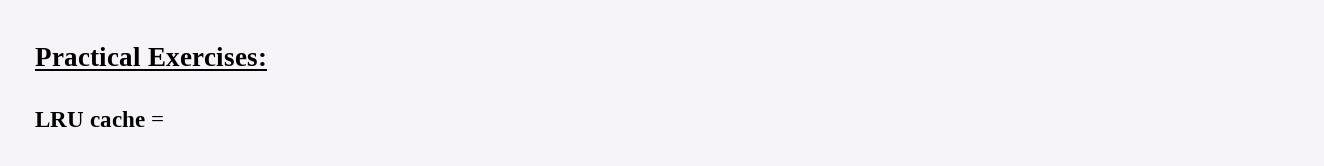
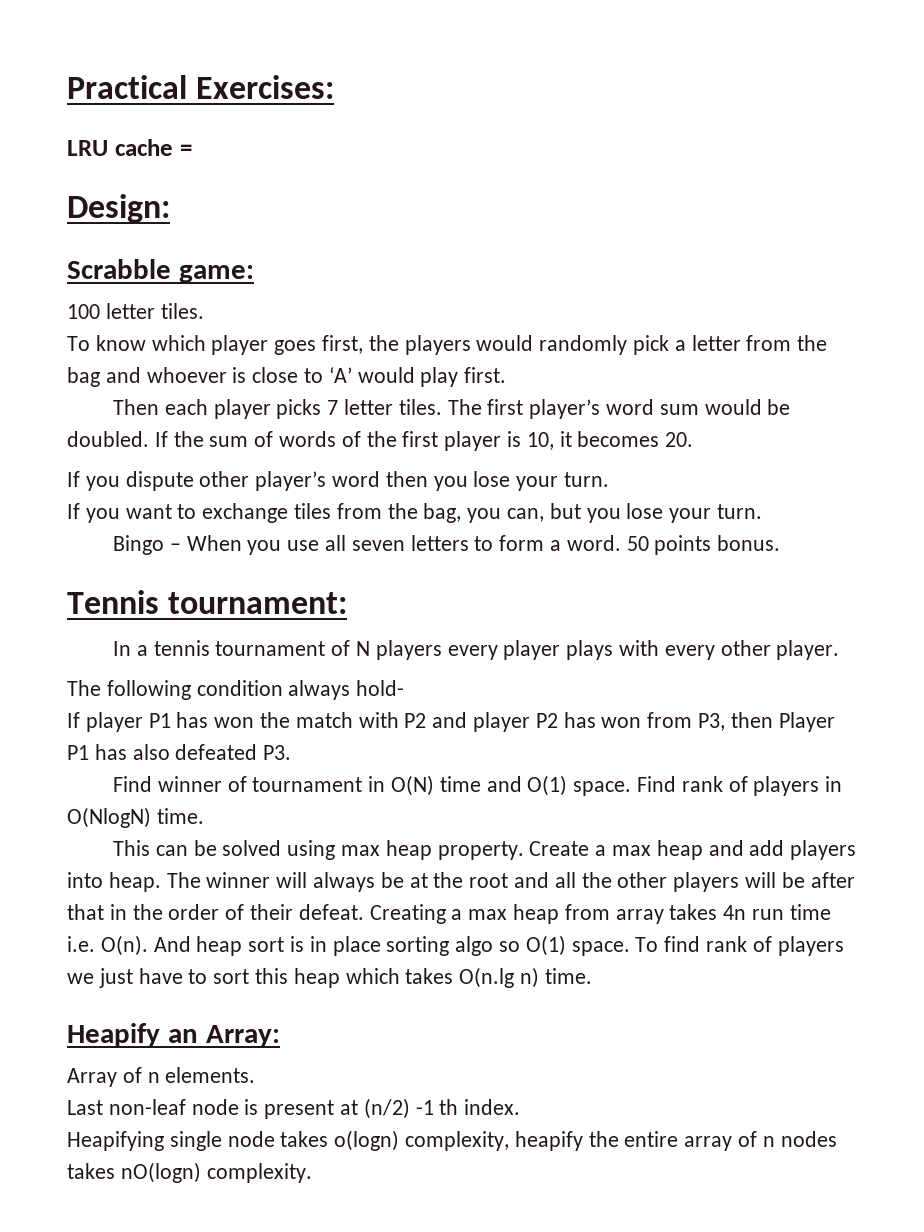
+ Design:
+ Scrabble game:
+ 100 letter tiles.
+ To know which player goes first, the players would randomly pick a letter from the bag and whoever is close to ‘A’ would play first.
+ Then each player picks 7 letter tiles. The first player’s word sum would be doubled. If the sum of words of the first player is 10, it becomes 20.
+ If you dispute other player’s word then you lose your turn.
+ If you want to exchange tiles from the bag, you can, but you lose your turn.
+ Bingo – When you use all seven letters to form a word. 50 points bonus.
+ Tennis tournament:
+ In a tennis tournament of N players every player plays with every other player.
+ The following condition always hold-
+ If player P1 has won the match with P2 and player P2 has won from P3, then Player P1 has also defeated P3.
+ Find winner of tournament in O(N) time and O(1) space. Find rank of players in O(NlogN) time.
+ This can be solved using max heap property. Create a max heap and add players into heap. The winner will always be at the root and all the other players will be after that in the order of their defeat. Creating a max heap from array takes 4n run time i.e. O(n). And heap sort is in place sorting algo so O(1) space. To find rank of players we just have to sort this heap which takes O(n.lg n) time.
+ Heapify an Array:
+ Array of n elements.
+ Last non-leaf node is present at (n/2) -1 th index.
+ Heapifying single node takes o(logn) complexity, heapify the entire array of n nodes takes nO(logn) complexity.

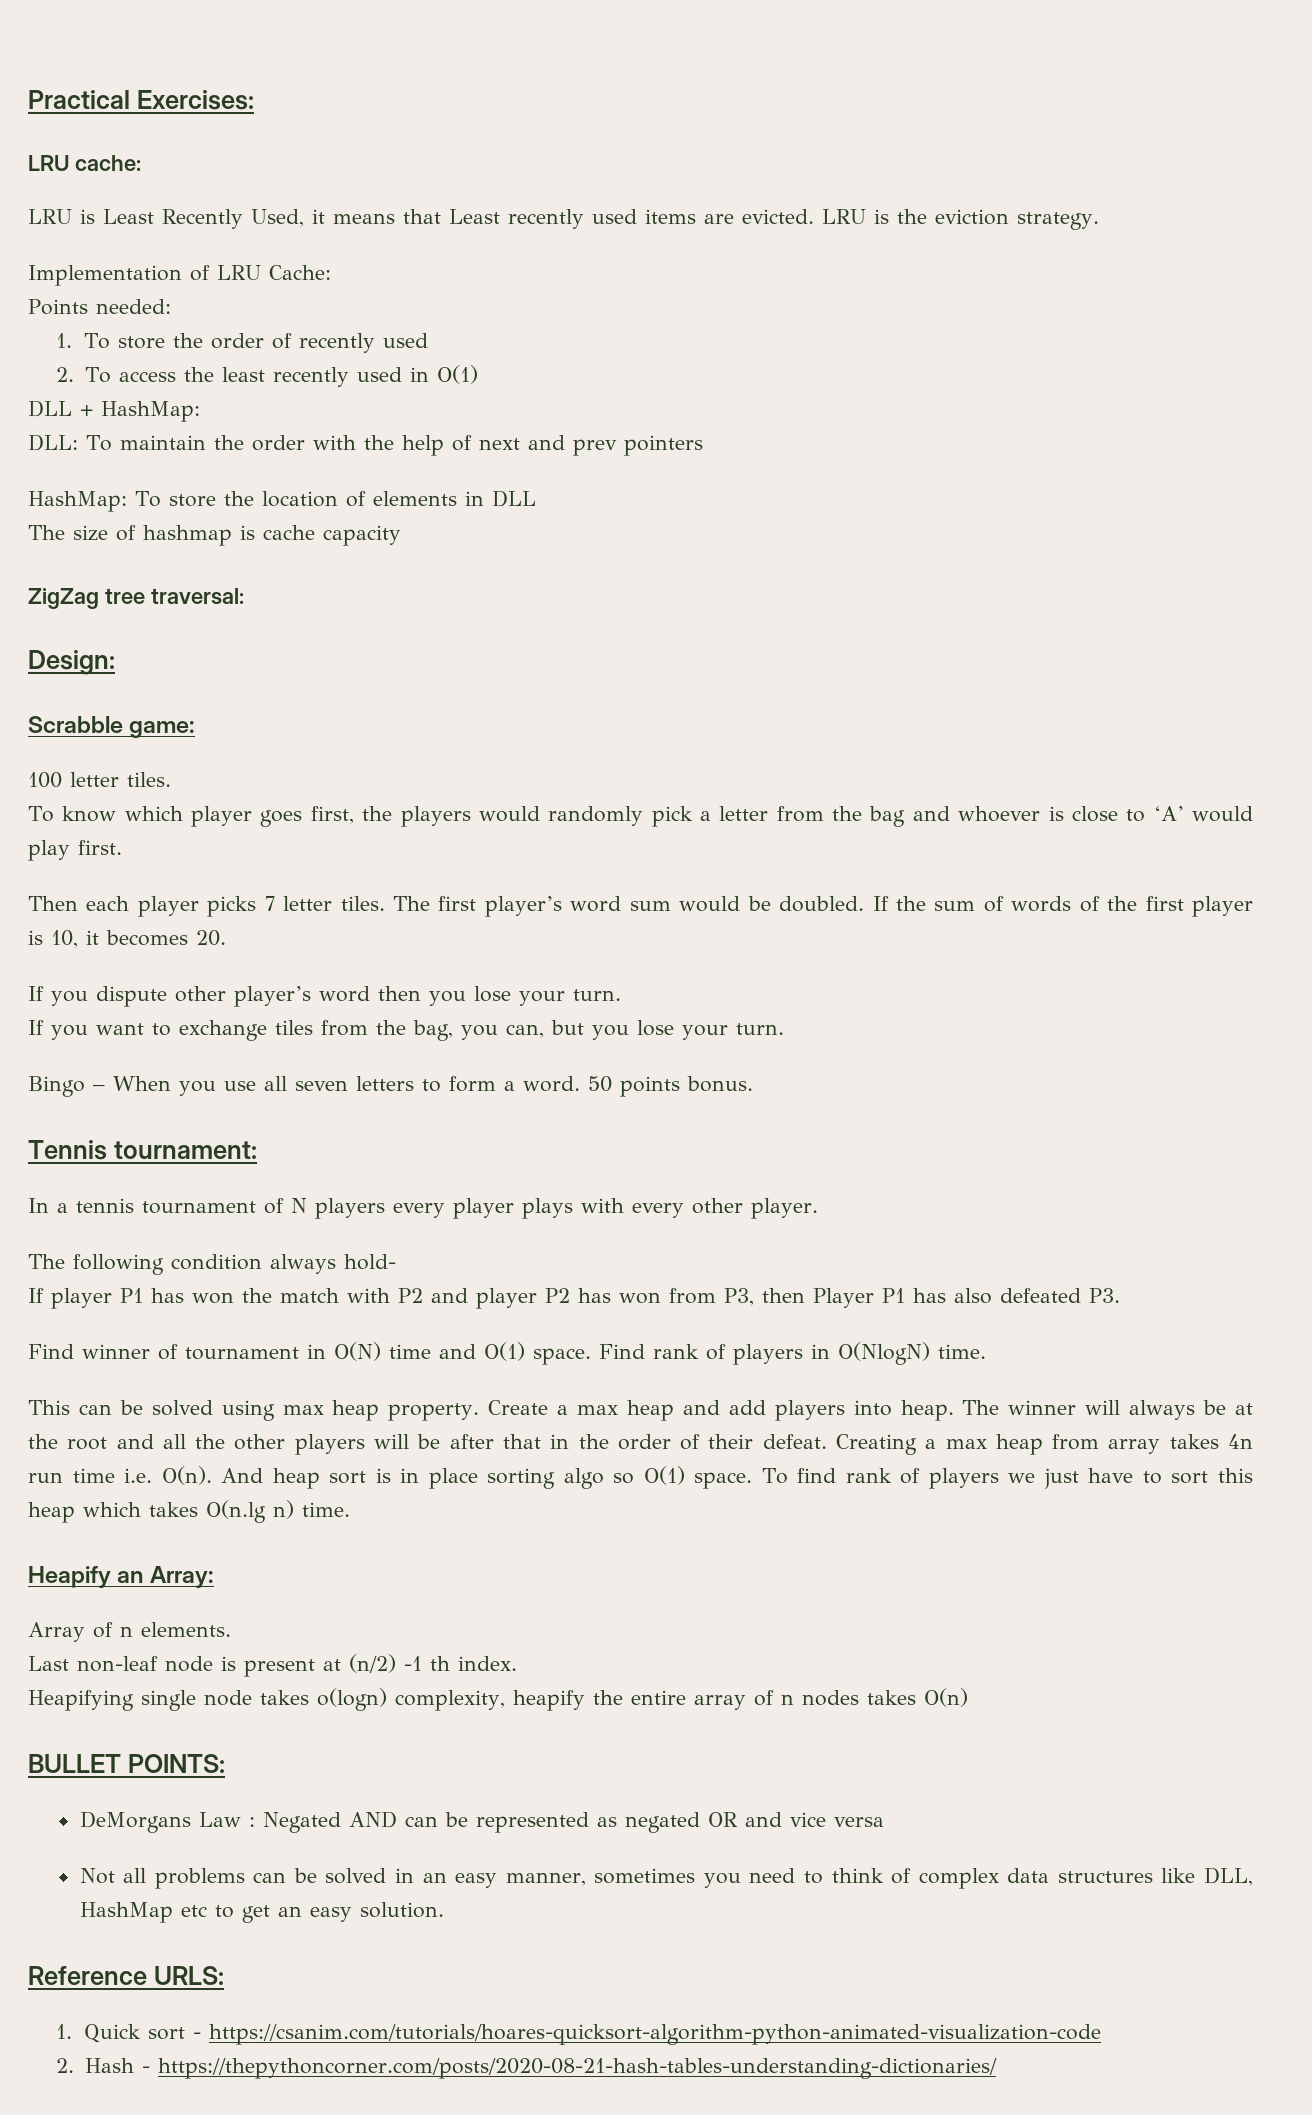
- LRU cache =
+ LRU cache:
+ LRU is Least Recently Used, it means that Least recently used items are evicted. LRU is the eviction strategy.
+ Implementation of LRU Cache:
+ Points needed:
+ 1. To store the order of recently used
+ 2. To access the least recently used in O(1)
+ DLL + HashMap:
+ DLL: To maintain the order with the help of next and prev pointers
+ HashMap: To store the location of elements in DLL
+ The size of hashmap is cache capacity
+ ZigZag tree traversal:
- Heapifying single node takes o(logn) complexity, heapify the entire array of n nodes takes nO(logn) complexity.
+ Heapifying single node takes o(logn) complexity, heapify the entire array of n nodes takes O(n)
+ BULLET POINTS:
+ DeMorgans Law : Negated AND can be represented as negated OR and vice versa
+ Not all problems can be solved in an easy manner, sometimes you need to think of complex data structures like DLL, HashMap etc to get an easy solution.
+ Reference URLS:
+ 1. Quick sort - https://csanim.com/tutorials/hoares-quicksort-algorithm-python-animated-visualization-code
+ 2. Hash - https://thepythoncorner.com/posts/2020-08-21-hash-tables-understanding-dictionaries/

